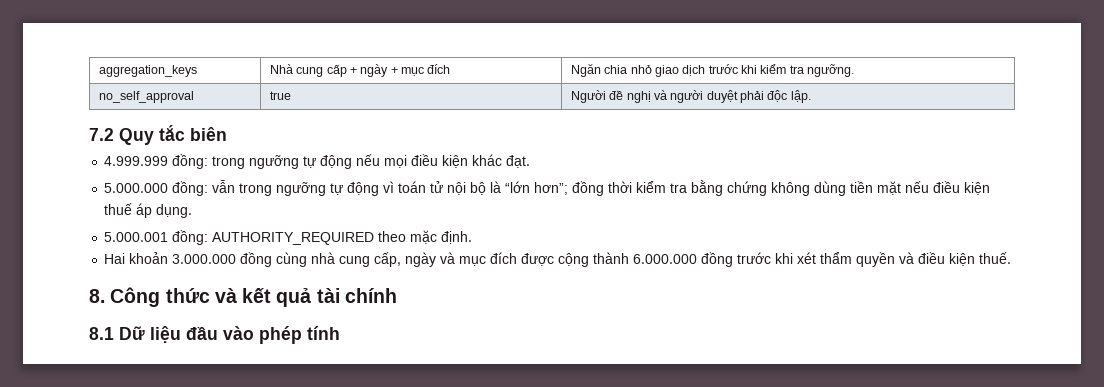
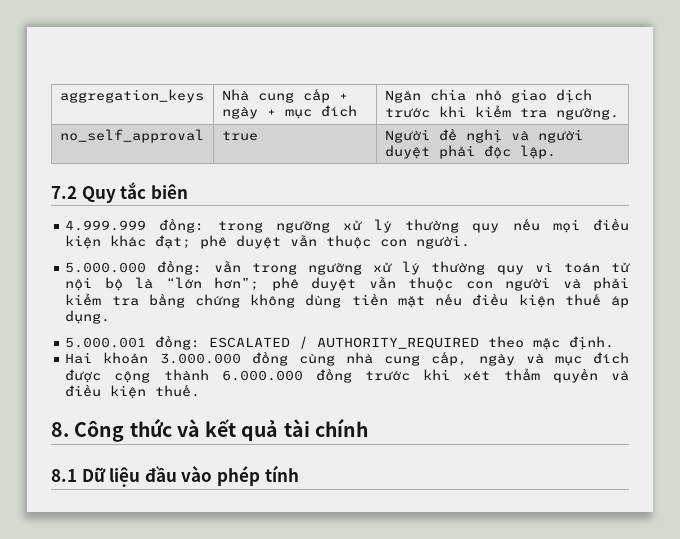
- 4.999.999 đồng: trong ngưỡng tự động nếu mọi điều kiện khác đạt.
+ 4.999.999 đồng: trong ngưỡng xử lý thường quy nếu mọi điều kiện khác đạt; phê duyệt vẫn thuộc con người.
- 5.000.000 đồng: vẫn trong ngưỡng tự động vì toán tử nội bộ là “lớn hơn”; đồng thời kiểm tra bằng chứng không dùng tiền mặt nếu điều kiện thuế áp dụng.
+ 5.000.000 đồng: vẫn trong ngưỡng xử lý thường quy vì toán tử nội bộ là “lớn hơn”; phê duyệt vẫn thuộc con người và phải kiểm tra bằng chứng không dùng tiền mặt nếu điều kiện thuế áp dụng.
- 5.000.001 đồng: AUTHORITY_REQUIRED theo mặc định.
+ 5.000.001 đồng: ESCALATED / AUTHORITY_REQUIRED theo mặc định.

